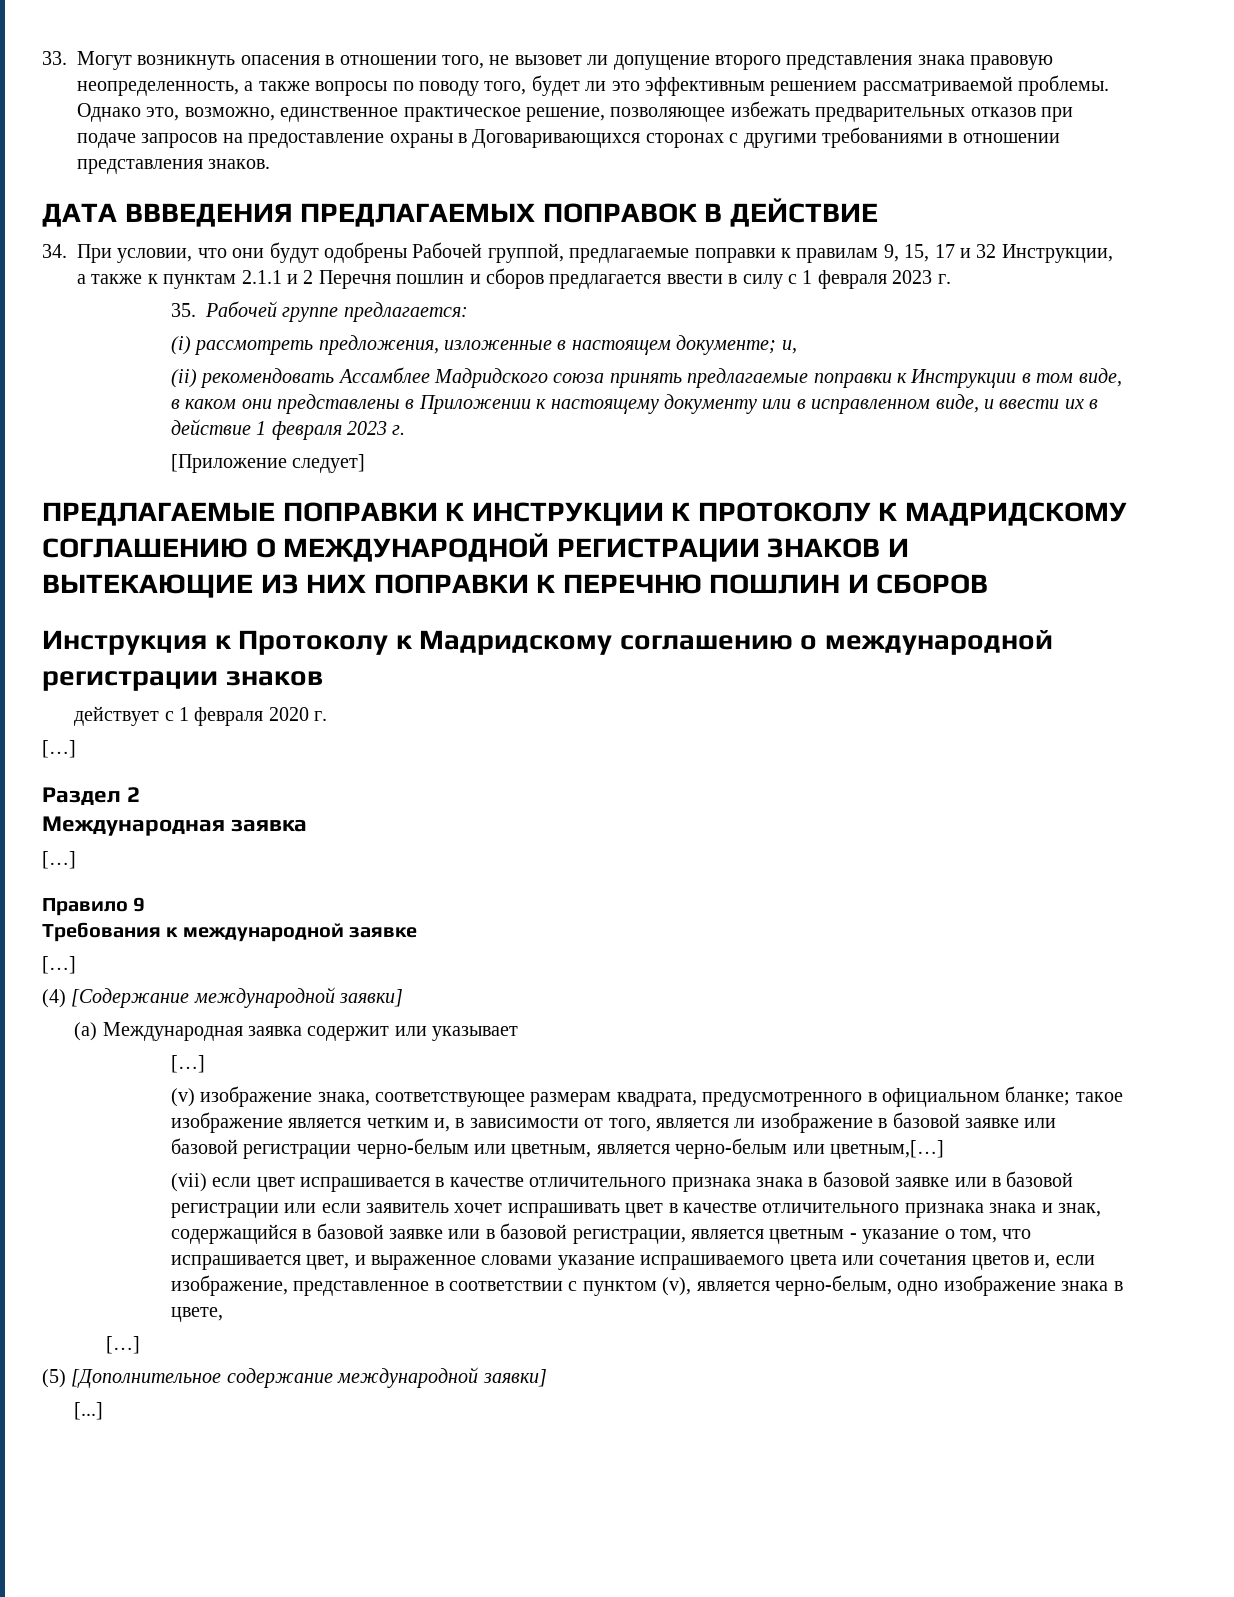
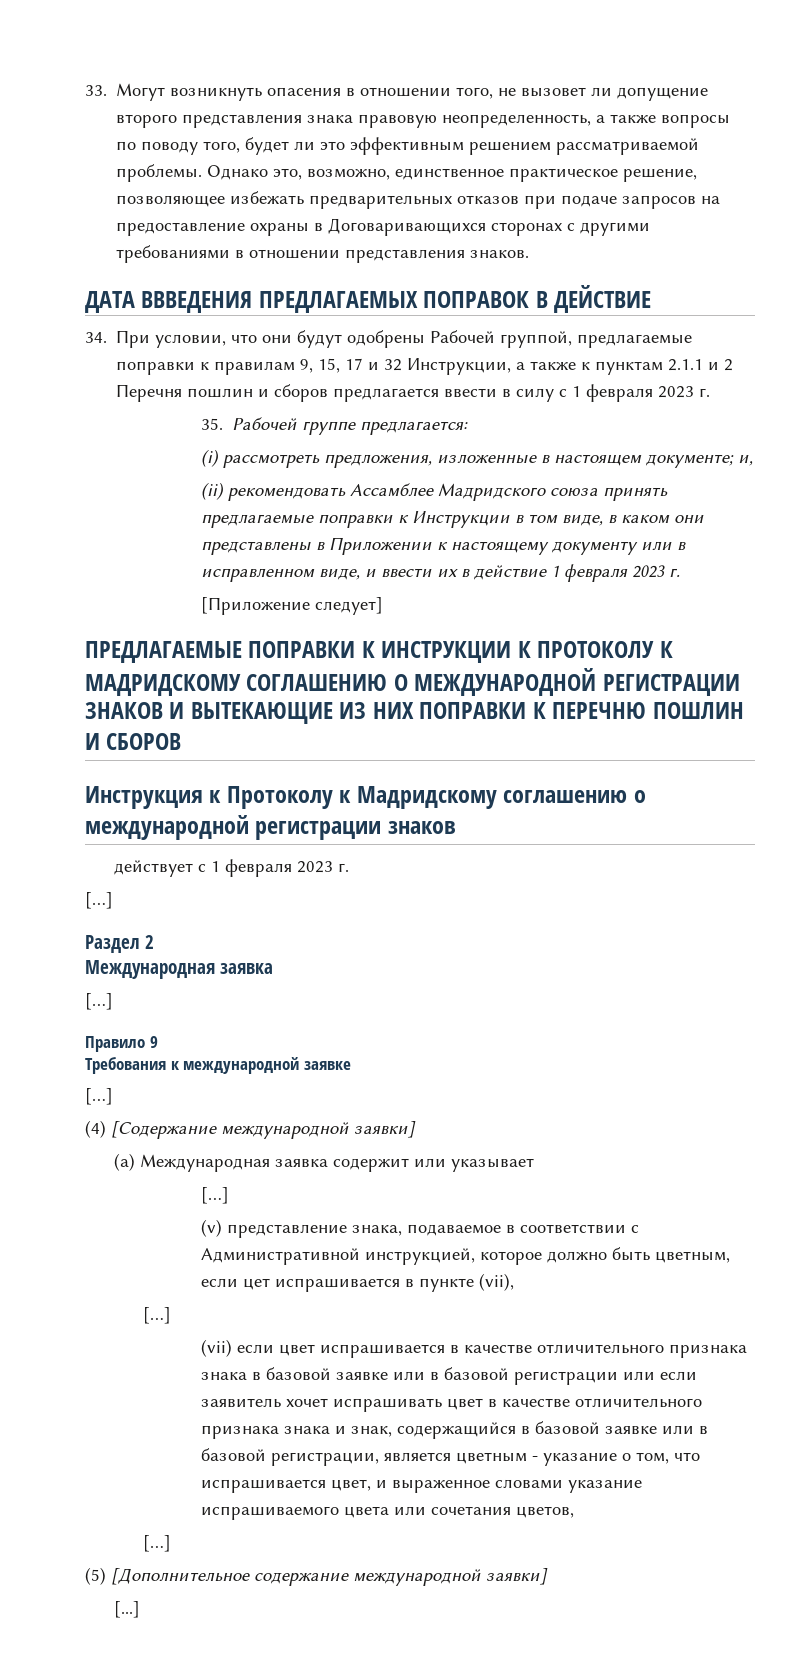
- действует с 1 февраля 2020 г.
+ действует с 1 февраля 2023 г.
- (v) изображение знака, соответствующее размерам квадрата, предусмотренного в официальном бланке; такое изображение является четким и, в зависимости от того, является ли изображение в базовой заявке или базовой регистрации черно-белым или цветным, является черно-белым или цветным,[…]
+ (v) представление знака, подаваемое в соответствии с Административной инструкцией, которое должно быть цветным, если цет испрашивается в пункте (vii),
+ […]
- (vii) если цвет испрашивается в качестве отличительного признака знака в базовой заявке или в базовой регистрации или если заявитель хочет испрашивать цвет в качестве отличительного признака знака и знак, содержащийся в базовой заявке или в базовой регистрации, является цветным - указание о том, что испрашивается цвет, и выраженное словами указание испрашиваемого цвета или сочетания цветов и, если изображение, представленное в соответствии с пунктом (v), является черно-белым, одно изображение знака в цвете,
+ (vii) если цвет испрашивается в качестве отличительного признака знака в базовой заявке или в базовой регистрации или если заявитель хочет испрашивать цвет в качестве отличительного признака знака и знак, содержащийся в базовой заявке или в базовой регистрации, является цветным - указание о том, что испрашивается цвет, и выраженное словами указание испрашиваемого цвета или сочетания цветов,

